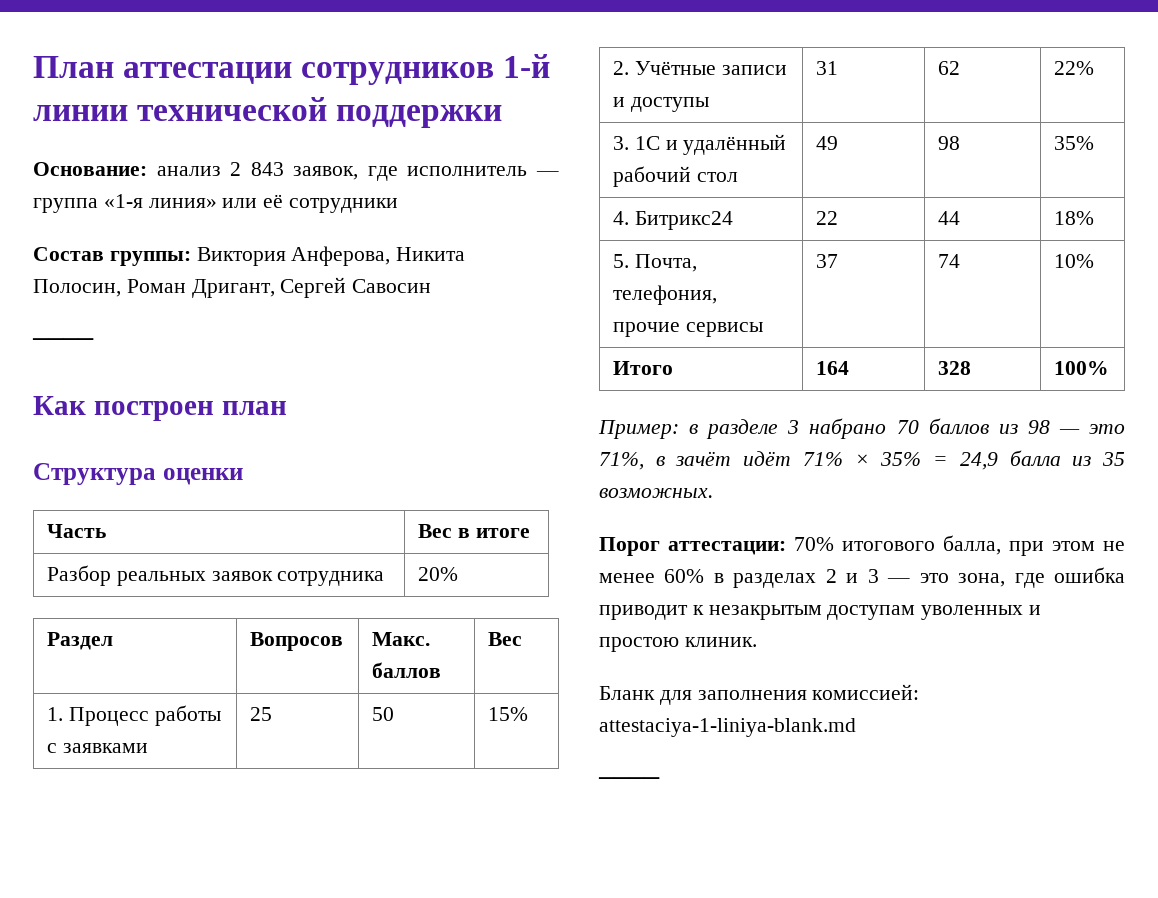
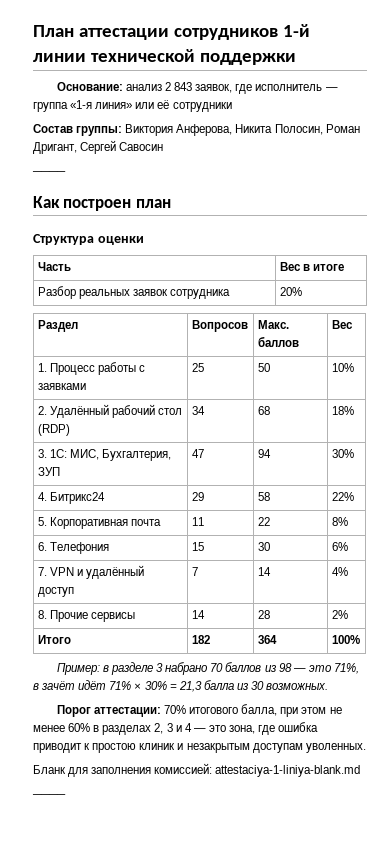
- 1. Процесс работы с заявками | 25 | 50 | 15%
+ 1. Процесс работы с заявками | 25 | 50 | 10%
- 2. Учётные записи и доступы | 31 | 62 | 22%
- 3. 1С и удалённый рабочий стол | 49 | 98 | 35%
- 4. Битрикс24 | 22 | 44 | 18%
- 5. Почта, телефония, прочие сервисы | 37 | 74 | 10%
+ 2. Удалённый рабочий стол (RDP) | 34 | 68 | 18%
+ 3. 1С: МИС, Бухгалтерия, ЗУП | 47 | 94 | 30%
+ 4. Битрикс24 | 29 | 58 | 22%
+ 5. Корпоративная почта | 11 | 22 | 8%
+ 6. Телефония | 15 | 30 | 6%
+ 7. VPN и удалённый доступ | 7 | 14 | 4%
+ 8. Прочие сервисы | 14 | 28 | 2%
- Итого | 164 | 328 | 100%
+ Итого | 182 | 364 | 100%
- Пример: в разделе 3 набрано 70 баллов из 98 — это 71%, в зачёт идёт 71% × 35% = 24,9 балла из 35 возможных.
+ Пример: в разделе 3 набрано 70 баллов из 98 — это 71%, в зачёт идёт 71% × 30% = 21,3 балла из 30 возможных.
- Порог аттестации: 70% итогового балла, при этом не менее 60% в разделах 2 и 3 — это зона, где ошибка приводит к незакрытым доступам уволенных и простою клиник.
+ Порог аттестации: 70% итогового балла, при этом не менее 60% в разделах 2, 3 и 4 — это зона, где ошибка приводит к простою клиник и незакрытым доступам уволенных.

